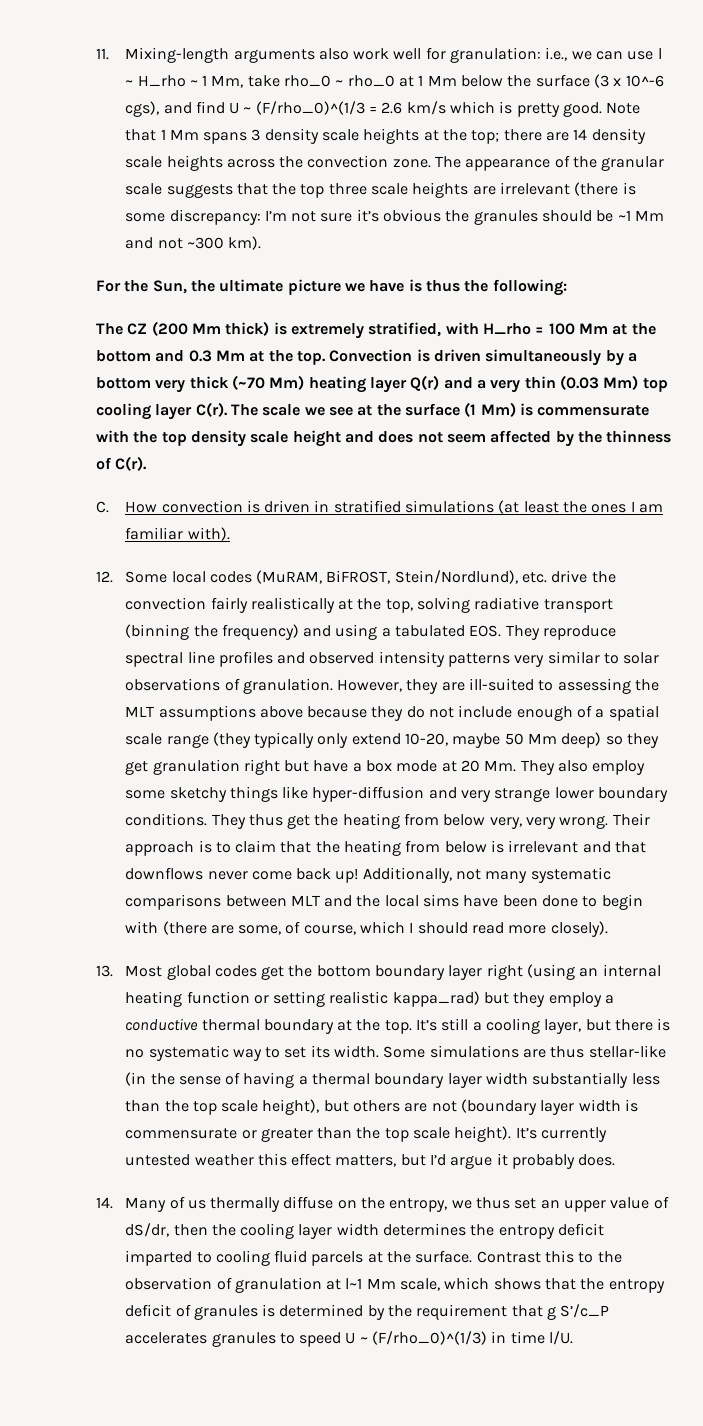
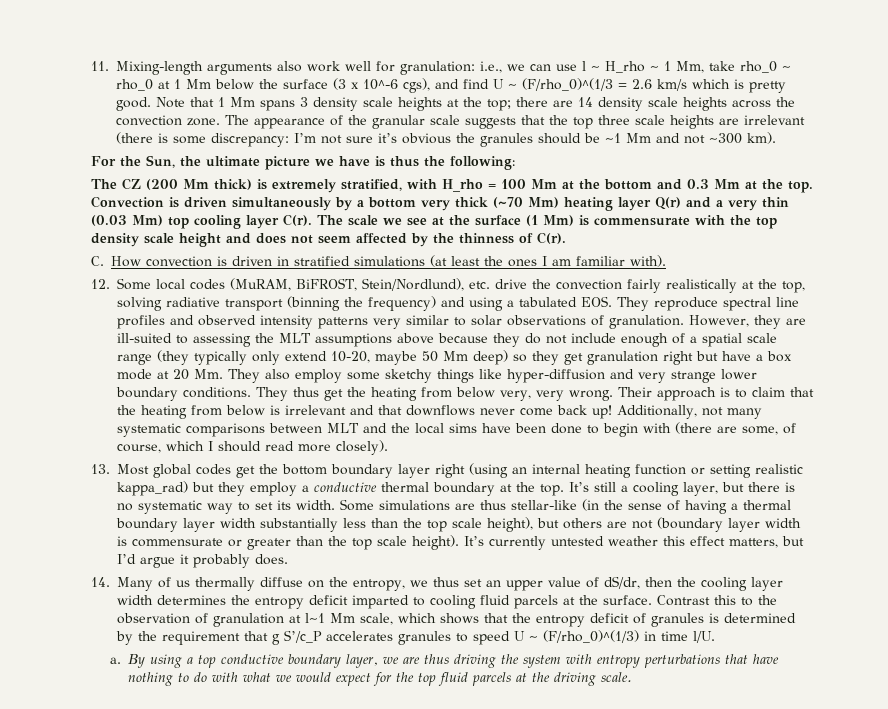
+ a. By using a top conductive boundary layer, we are thus driving the system with entropy perturbations that have nothing to do with what we would expect for the top fluid parcels at the driving scale.

